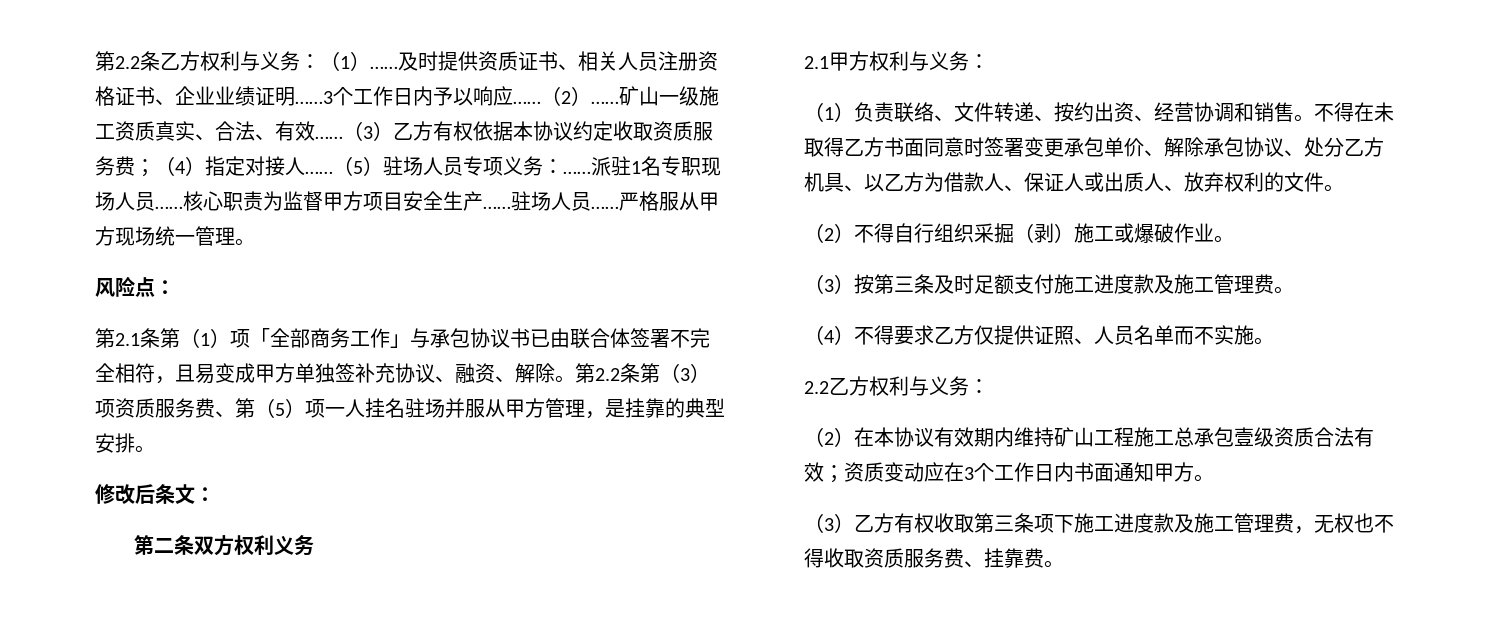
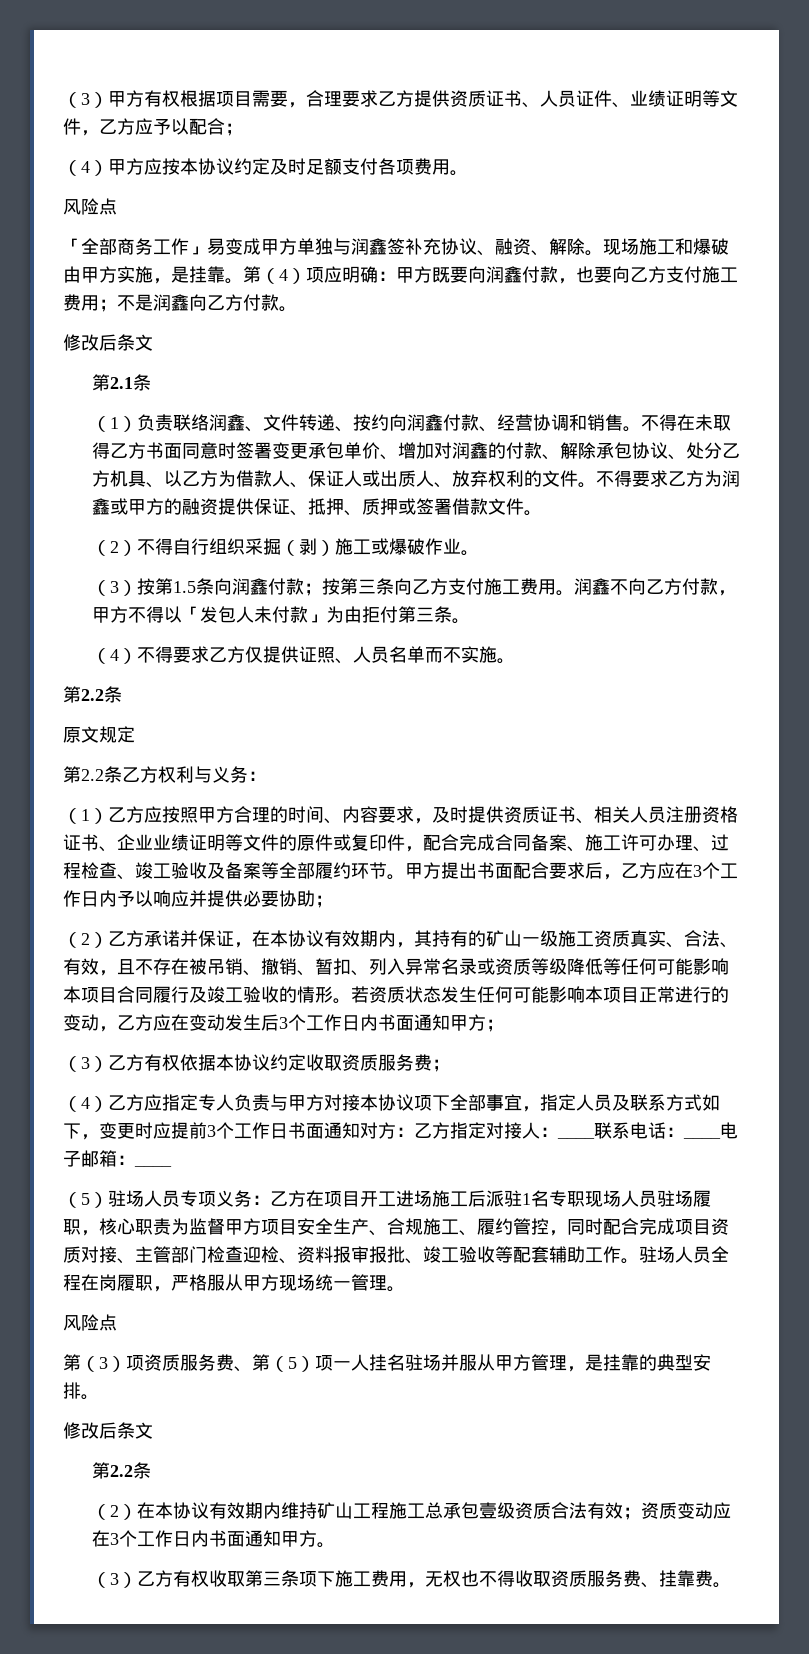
+ （3）甲方有权根据项目需要，合理要求乙方提供资质证书、人员证件、业绩证明等文件，乙方应予以配合；
+ （4）甲方应按本协议约定及时足额支付各项费用。
+ 风险点
+ 「全部商务工作」易变成甲方单独与润鑫签补充协议、融资、解除。现场施工和爆破由甲方实施，是挂靠。第（4）项应明确：甲方既要向润鑫付款，也要向乙方支付施工费用；不是润鑫向乙方付款。
+ 修改后条文
+ 第2.1条
+ （1）负责联络润鑫、文件转递、按约向润鑫付款、经营协调和销售。不得在未取得乙方书面同意时签署变更承包单价、增加对润鑫的付款、解除承包协议、处分乙方机具、以乙方为借款人、保证人或出质人、放弃权利的文件。不得要求乙方为润鑫或甲方的融资提供保证、抵押、质押或签署借款文件。
+ （2）不得自行组织采掘（剥）施工或爆破作业。
+ （3）按第1.5条向润鑫付款；按第三条向乙方支付施工费用。润鑫不向乙方付款，甲方不得以「发包人未付款」为由拒付第三条。
+ （4）不得要求乙方仅提供证照、人员名单而不实施。
+ 第2.2条
+ 原文规定
- 第2.2条乙方权利与义务：（1）……及时提供资质证书、相关人员注册资格证书、企业业绩证明……3个工作日内予以响应……（2）……矿山一级施工资质真实、合法、有效……（3）乙方有权依据本协议约定收取资质服务费；（4）指定对接人……（5）驻场人员专项义务：
+ 第2.2条乙方权利与义务：
+ （1）乙方应按照甲方合理的时间、内容要求，及时提供资质证书、相关人员注册资格证书、企业业绩证明等文件的原件或复印件，配合完成合同备案、施工许可办理、过程检查、竣工验收及备案等全部履约环节。甲方提出书面配合要求后，乙方应在3个工作日内予以响应并提供必要协助；
+ （2）乙方承诺并保证，在本协议有效期内，其持有的矿山一级施工资质真实、合法、有效，且不存在被吊销、撤销、暂扣、列入异常名录或资质等级降低等任何可能影响本项目合同履行及竣工验收的情形。若资质状态发生任何可能影响本项目正常进行的变动，乙方应在变动发生后3个工作日内书面通知甲方；
+ （3）乙方有权依据本协议约定收取资质服务费；
+ （4）乙方应指定专人负责与甲方对接本协议项下全部事宜，指定人员及联系方式如下，变更时应提前3个工作日书面通知对方：乙方指定对接人：____联系电话：____电子邮箱：____
+ （5）驻场人员专项义务：
- ……派驻1名专职现场人员……核心职责为监督甲方项目安全生产……驻场人员……严格服从甲方现场统一管理。
- 风险点：
- 第2.1条第（1）项「全部商务工作」与承包协议书已由联合体签署不完全相符，且易变成甲方单独签补充协议、融资、解除。第2.2条第（3）项资质服务费、第（5）项一人挂名驻场并服从甲方管理，是挂靠的典型安排。
- 修改后条文：
- 第二条双方权利义务
- 2.1甲方权利与义务：
- （1）负责联络、文件转递、按约出资、经营协调和销售。不得在未取得乙方书面同意时签署变更承包单价、解除承包协议、处分乙方机具、以乙方为借款人、保证人或出质人、放弃权利的文件。
- （2）不得自行组织采掘（剥）施工或爆破作业。
- （3）按第三条及时足额支付施工进度款及施工管理费。
- （4）不得要求乙方仅提供证照、人员名单而不实施。
- 2.2乙方权利与义务：
+ 乙方在项目开工进场施工后派驻1名专职现场人员驻场履职，核心职责为监督甲方项目安全生产、合规施工、履约管控，同时配合完成项目资质对接、主管部门检查迎检、资料报审报批、竣工验收等配套辅助工作。驻场人员全程在岗履职，严格服从甲方现场统一管理。
+ 风险点
+ 第（3）项资质服务费、第（5）项一人挂名驻场并服从甲方管理，是挂靠的典型安排。
+ 修改后条文
+ 第2.2条
- （3）乙方有权收取第三条项下施工进度款及施工管理费，无权也不得收取资质服务费、挂靠费。
+ （3）乙方有权收取第三条项下施工费用，无权也不得收取资质服务费、挂靠费。

